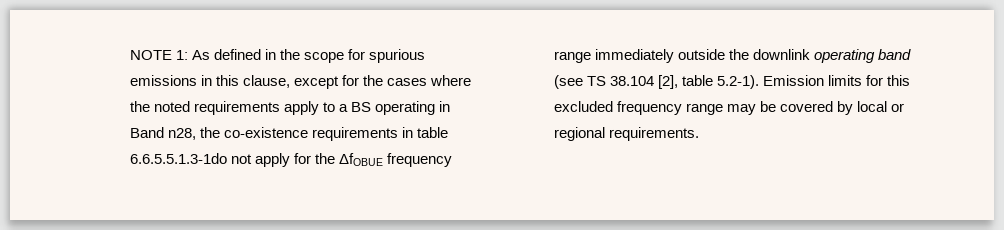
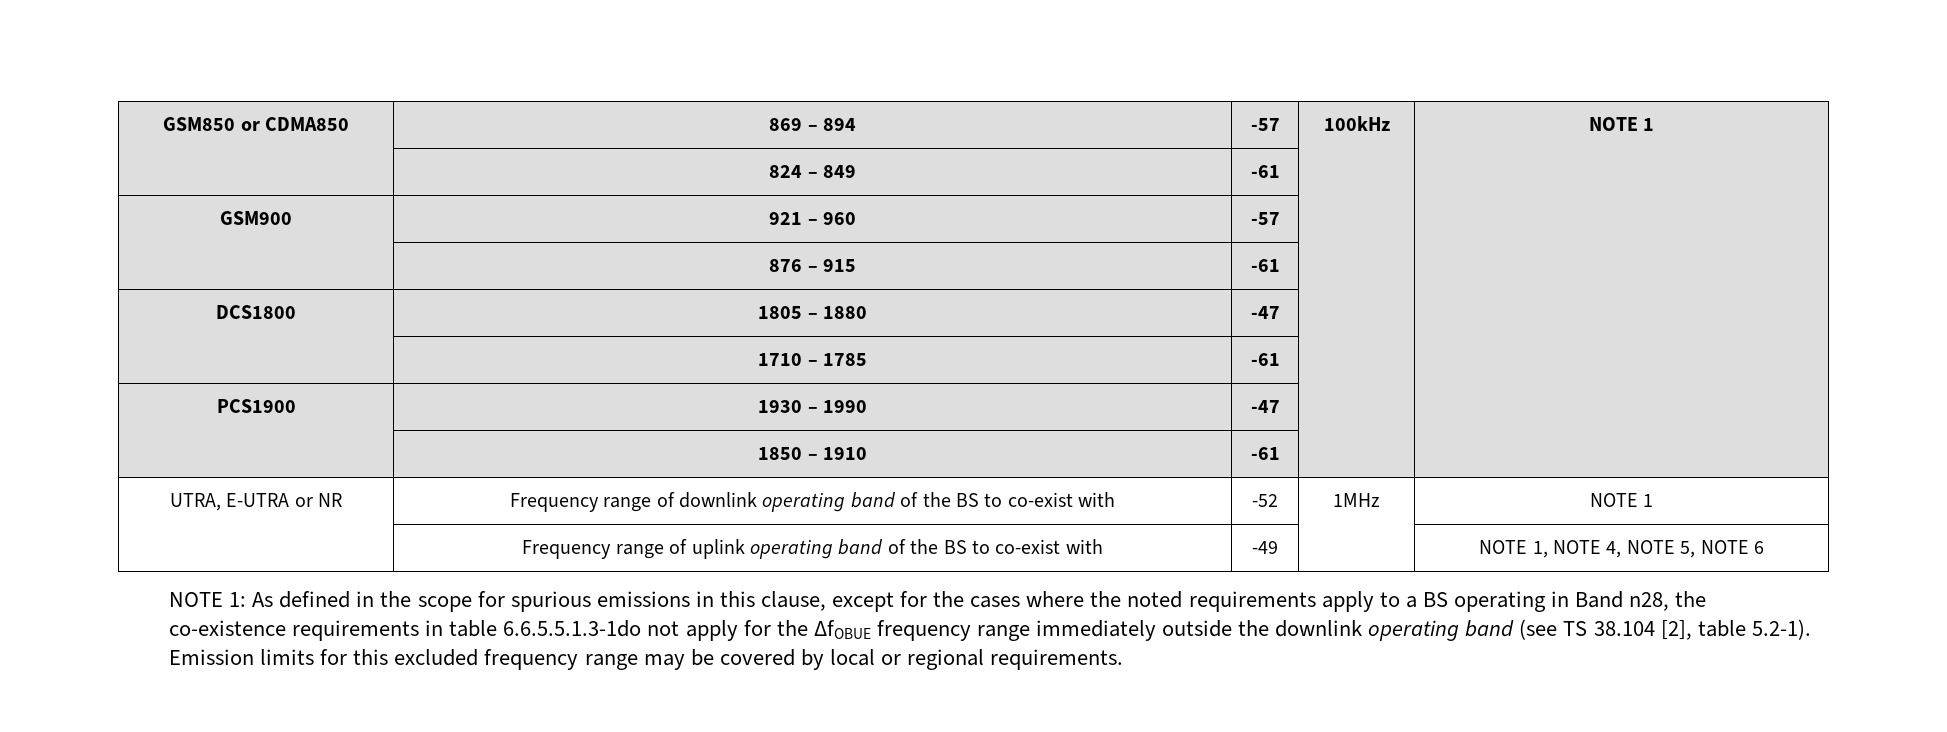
+ GSM850 or CDMA850 | 869 – 894 | -57 | 100kHz | NOTE 1
+ | 824 – 849 | -61 | |
+ GSM900 | 921 – 960 | -57 | |
+ | 876 – 915 | -61 | |
+ DCS1800 | 1805 – 1880 | -47 | |
+ | 1710 – 1785 | -61 | |
+ PCS1900 | 1930 – 1990 | -47 | |
+ | 1850 – 1910 | -61 | |
+ UTRA, E-UTRA or NR | Frequency range of downlink operating band of the BS to co-exist with | -52 | 1MHz | NOTE 1
+ | Frequency range of uplink operating band of the BS to co-exist with | -49 | | NOTE 1, NOTE 4, NOTE 5, NOTE 6

